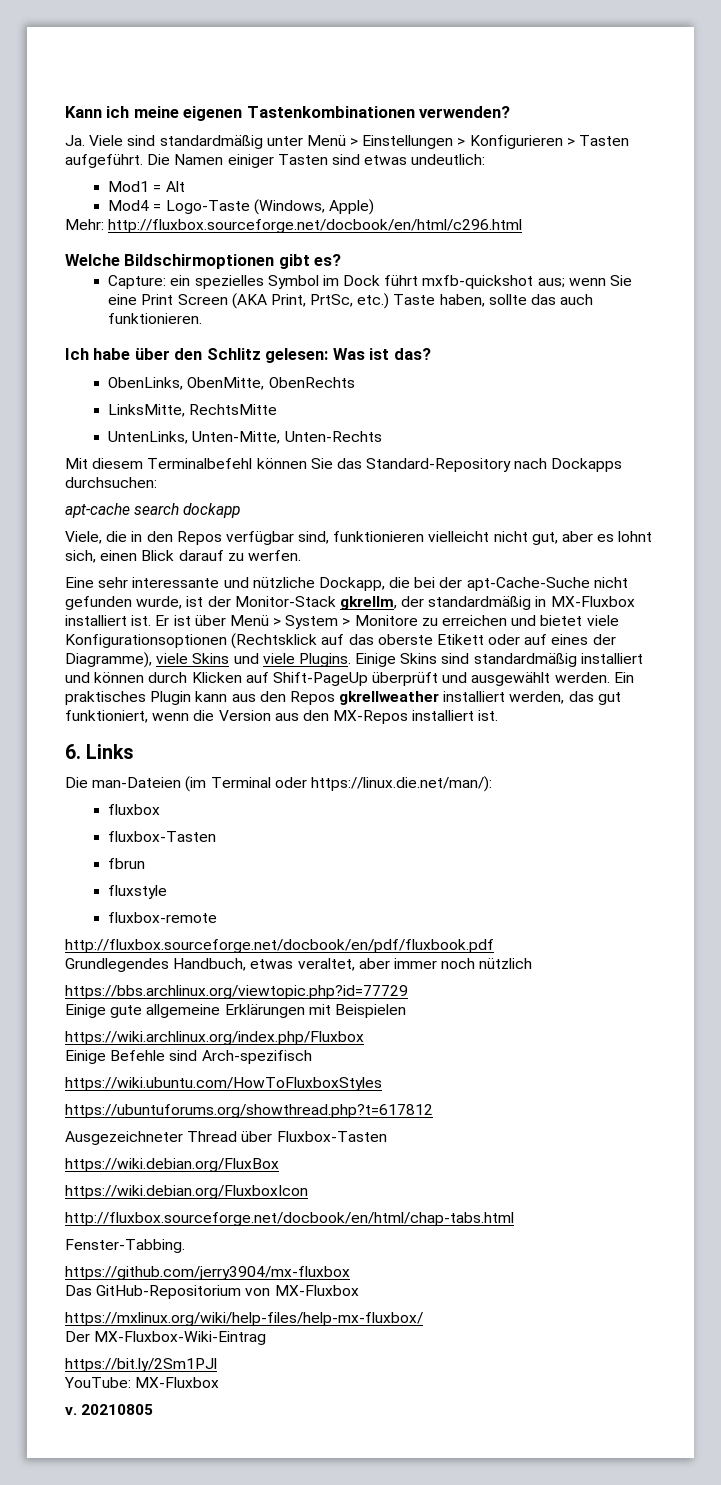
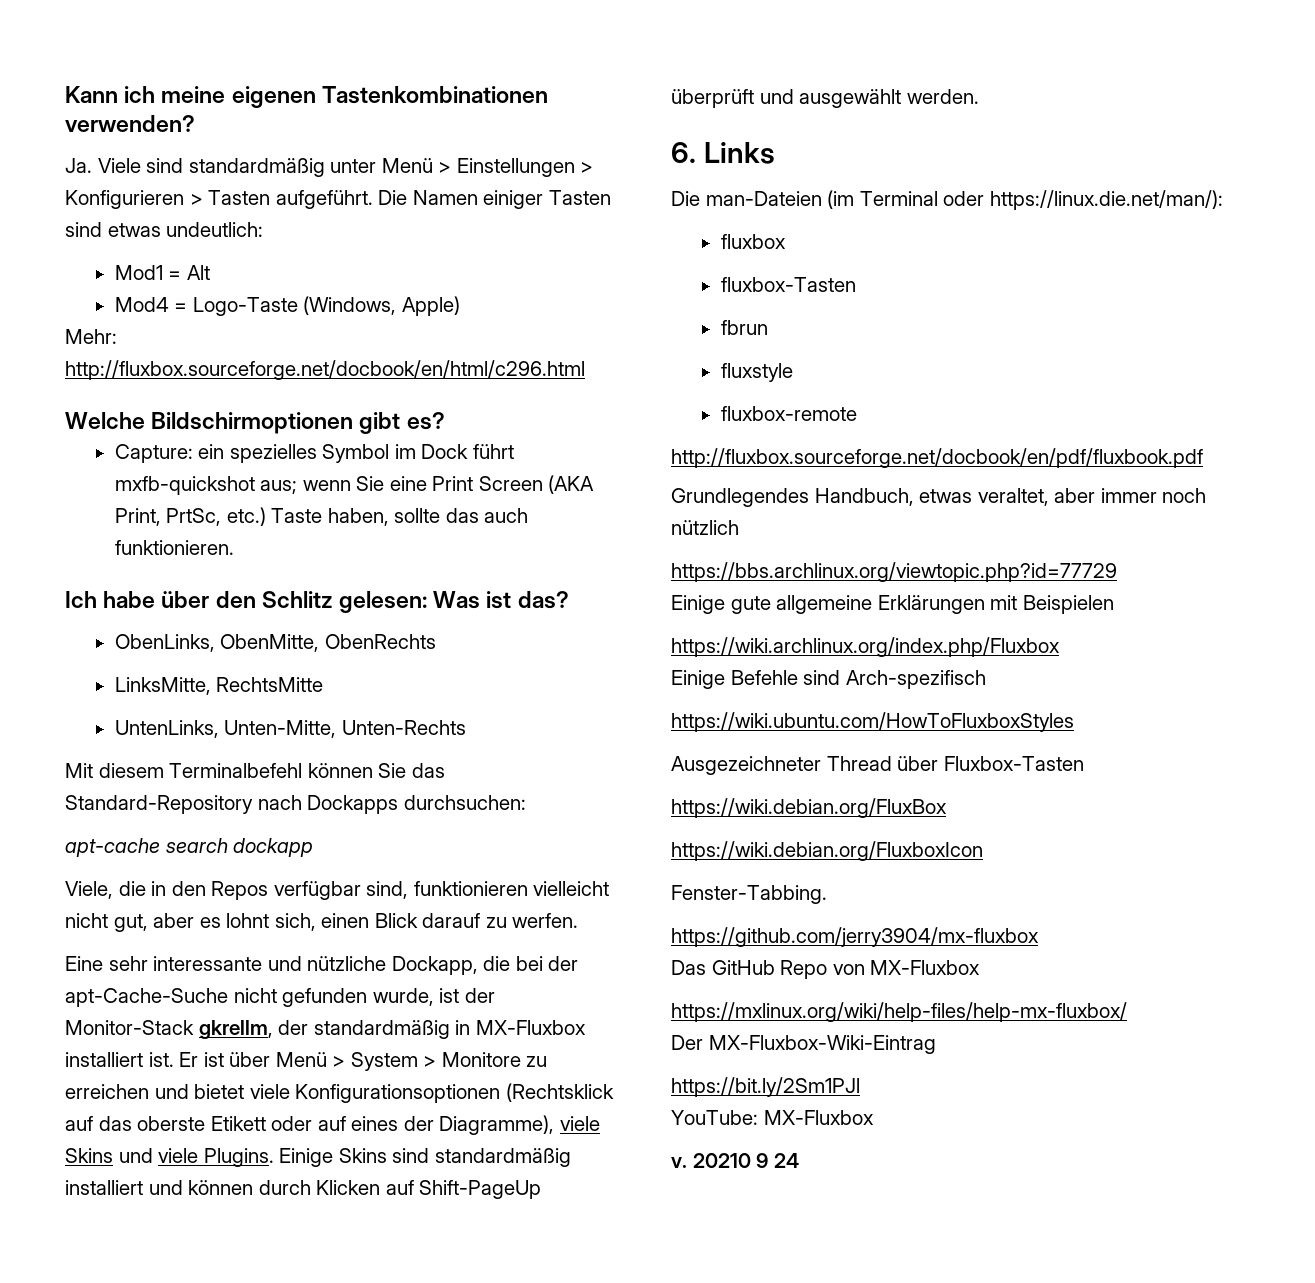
- Ein praktisches Plugin kann aus den Repos gkrellweather installiert werden, das gut funktioniert, wenn die Version aus den MX-Repos installiert ist.
- https://ubuntuforums.org/showthread.php?t=617812
- http://fluxbox.sourceforge.net/docbook/en/html/chap-tabs.html
- Das GitHub-Repositorium von MX-Fluxbox
+ Das GitHub Repo von MX-Fluxbox
- 20210805
+ 20210 9 24

